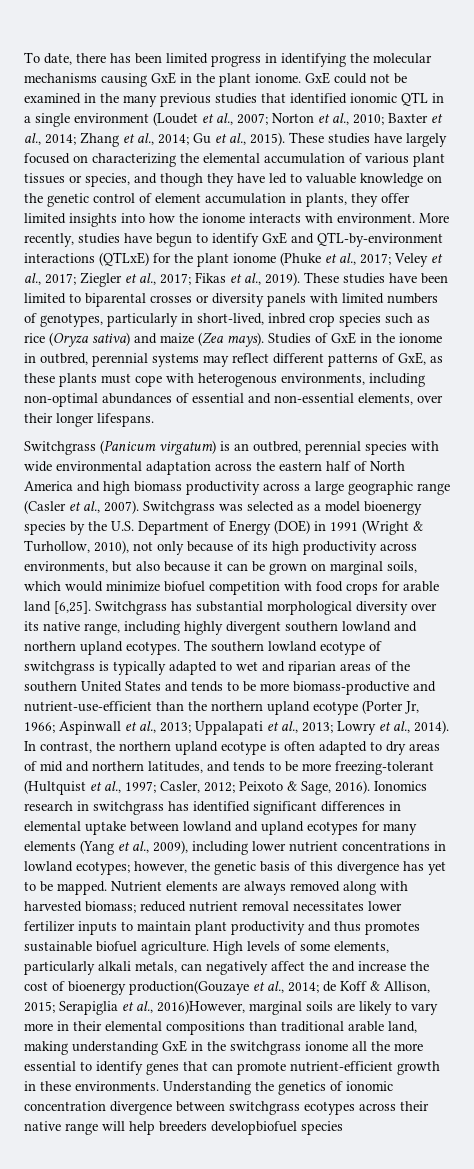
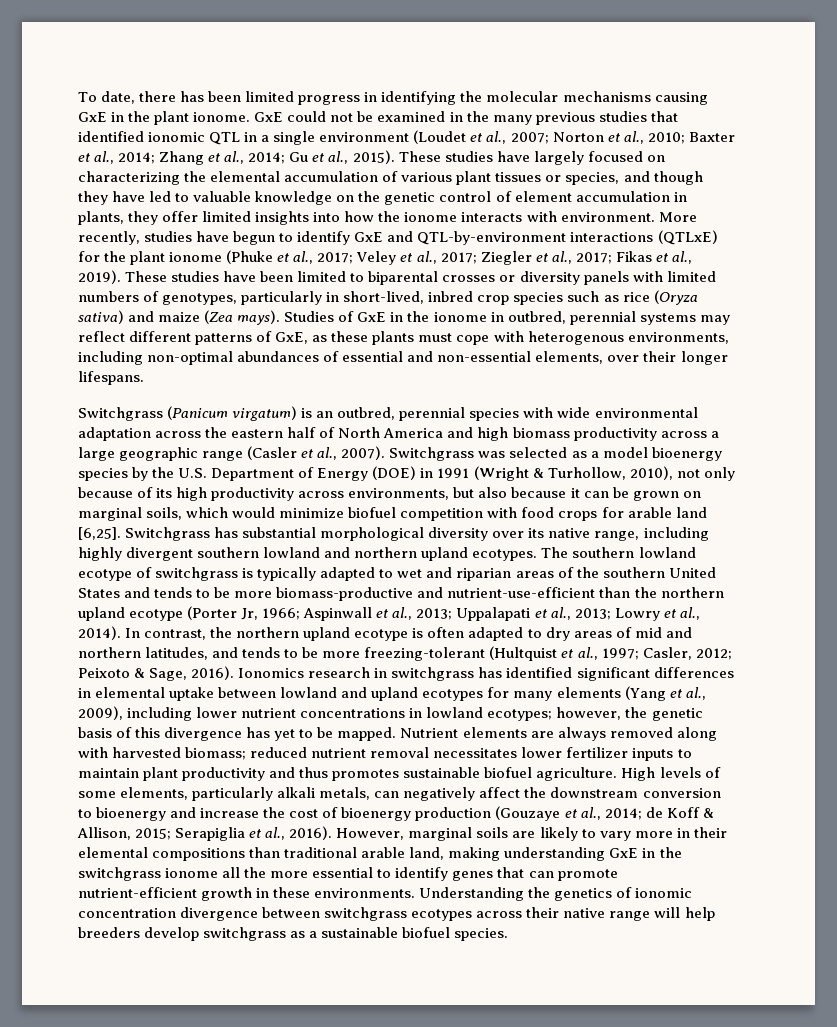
- High levels of some elements, particularly alkali metals, can negatively affect the and increase the cost of bioenergy production(Gouzaye et al., 2014;
+ High levels of some elements, particularly alkali metals, can negatively affect the downstream conversion to bioenergy and increase the cost of bioenergy production (Gouzaye et al., 2014;
- Serapiglia et al., 2016)However, marginal soils are likely to vary more in their elemental compositions than traditional arable land, making understanding GxE in the switchgrass ionome all the more essential to identify genes that can promote nutrient-efficient growth in these environments.
+ Serapiglia et al., 2016). However, marginal soils are likely to vary more in their elemental compositions than traditional arable land, making understanding GxE in the switchgrass ionome all the more essential to identify genes that can promote nutrient-efficient growth in these environments.
- Understanding the genetics of ionomic concentration divergence between switchgrass ecotypes across their native range will help breeders developbiofuel species
+ Understanding the genetics of ionomic concentration divergence between switchgrass ecotypes across their native range will help breeders develop switchgrass as a sustainable biofuel species.

